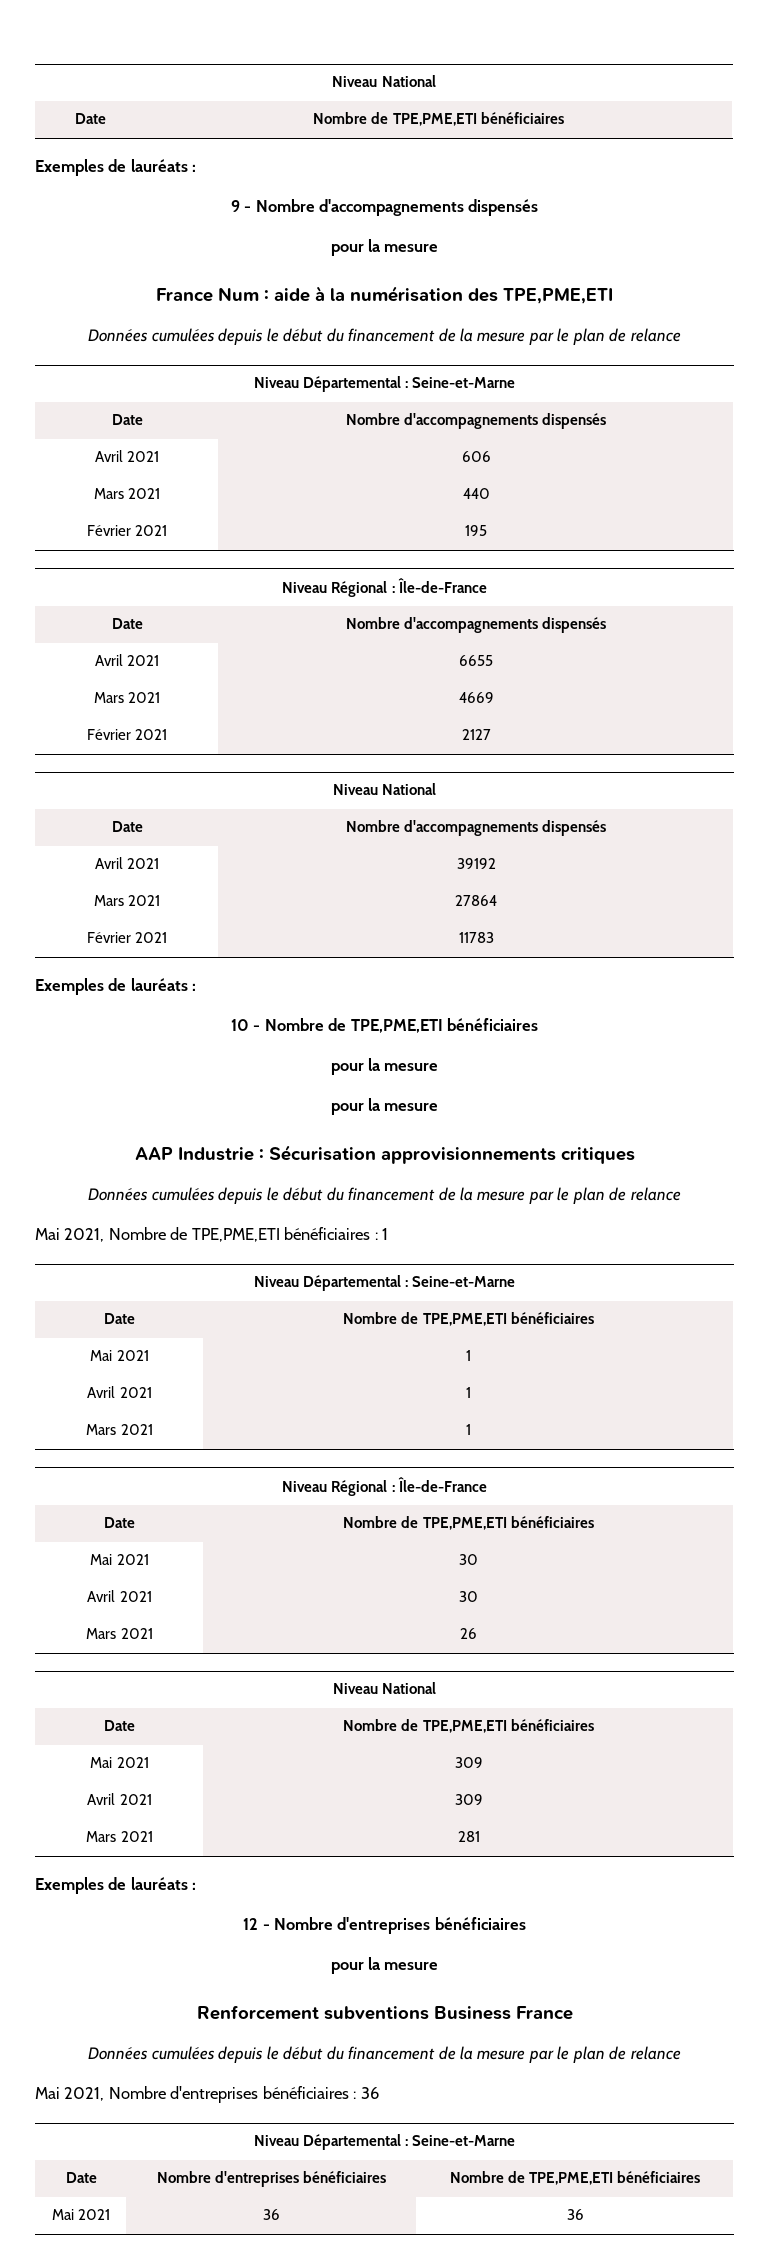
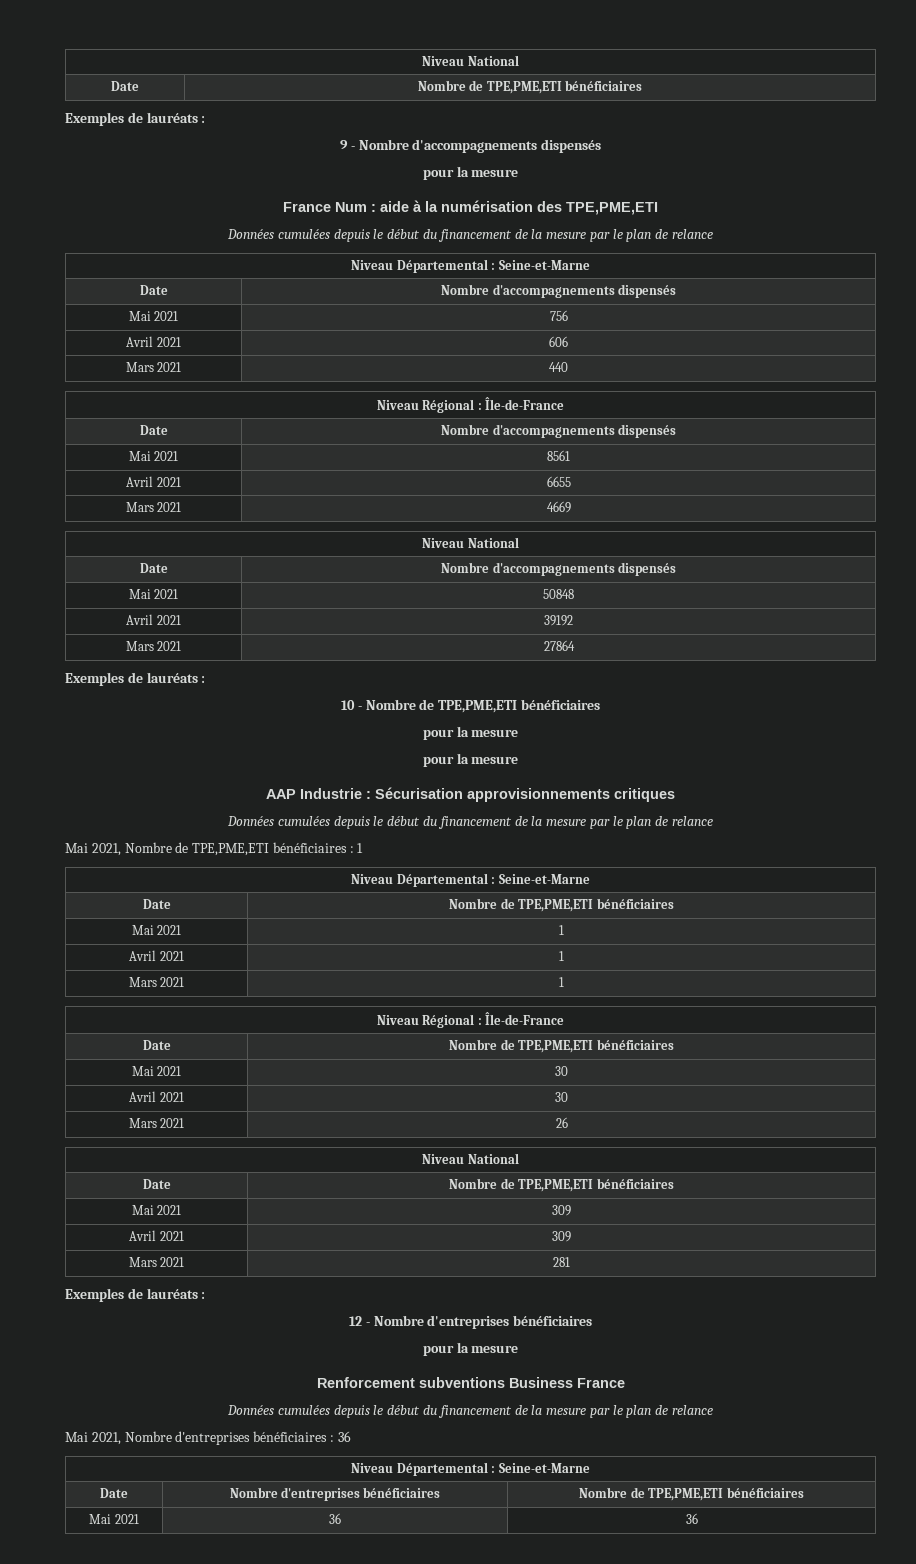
+ Mai 2021 | 756
- Février 2021 | 195
+ Mai 2021 | 8561
- Février 2021 | 2127
+ Mai 2021 | 50848
- Février 2021 | 11783

